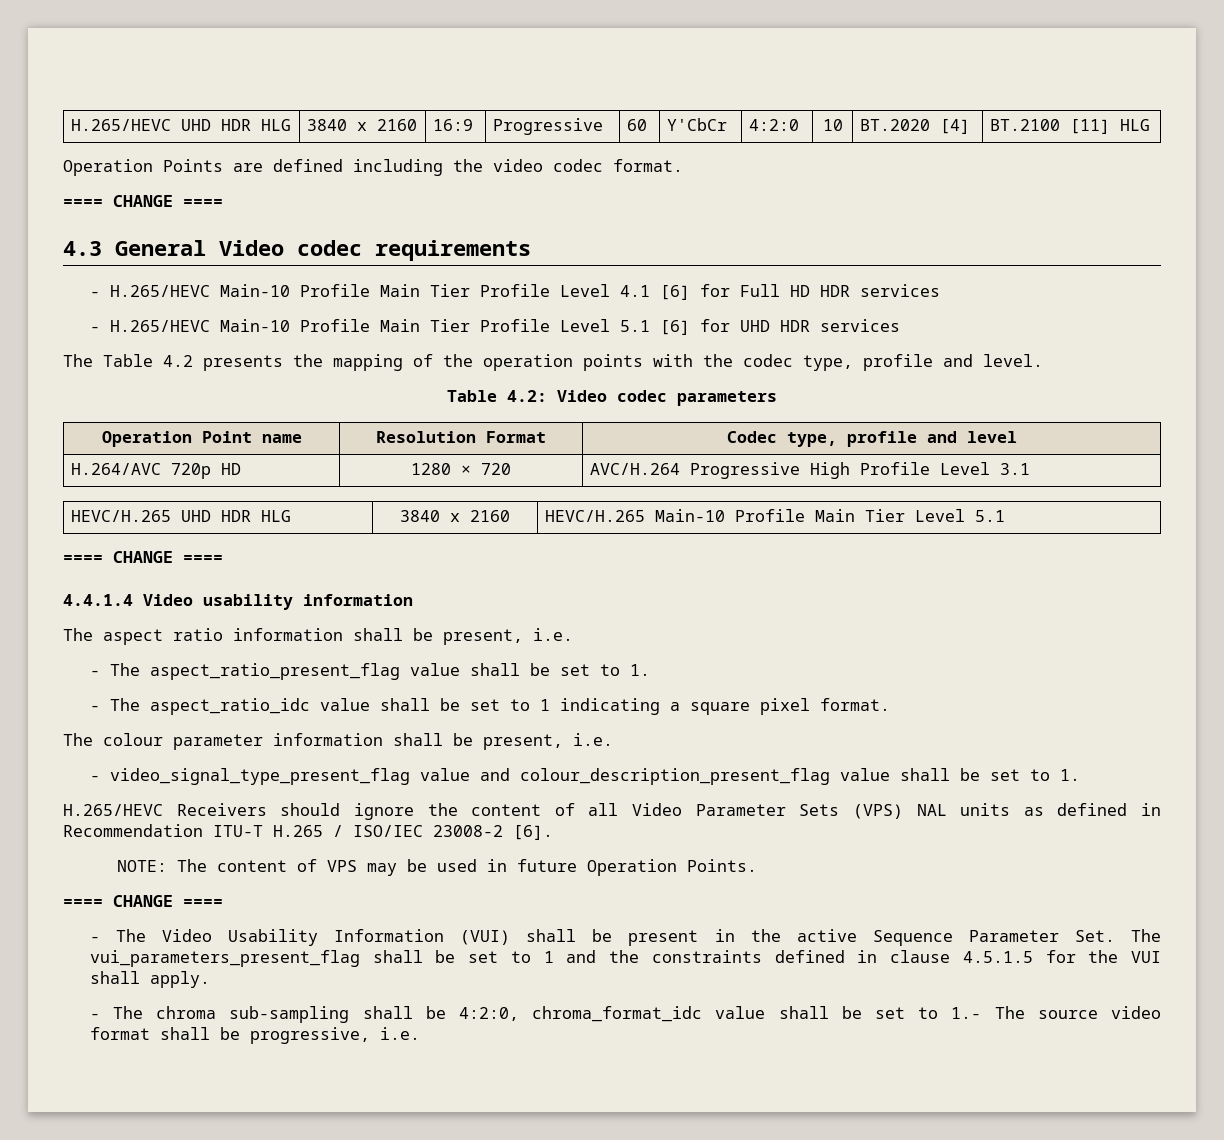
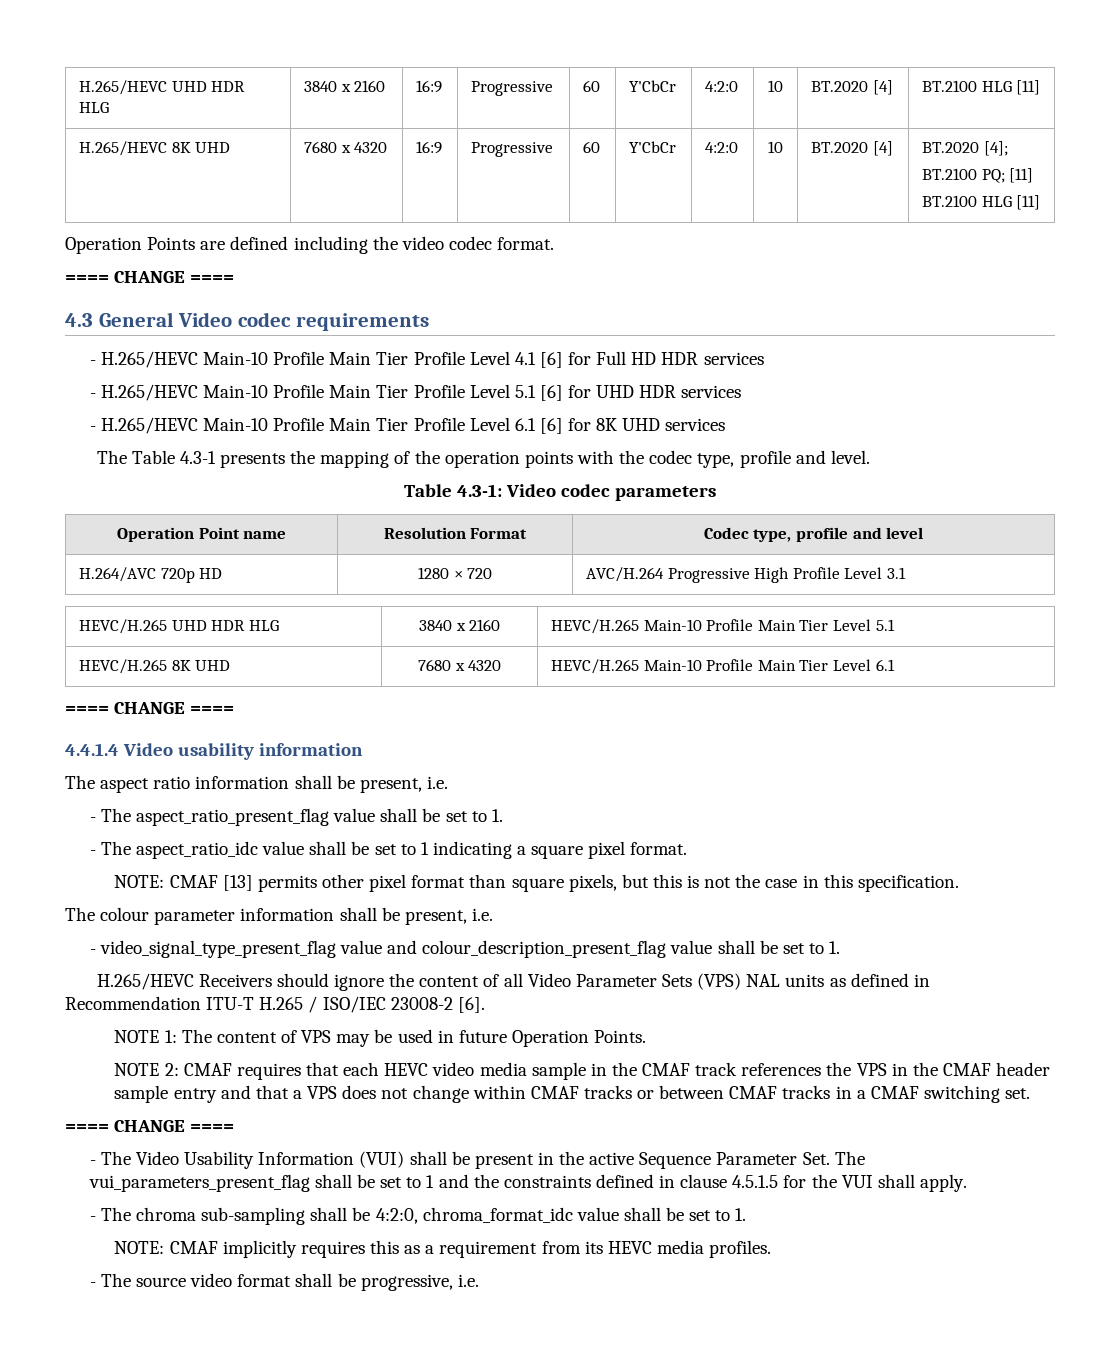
- H.265/HEVC UHD HDR HLG | 3840 x 2160 | 16:9 | Progressive | 60 | Y'CbCr | 4:2:0 | 10 | BT.2020 [4] | BT.2100 [11] HLG
+ H.265/HEVC UHD HDR HLG | 3840 x 2160 | 16:9 | Progressive | 60 | Y'CbCr | 4:2:0 | 10 | BT.2020 [4] | BT.2100 HLG [11]
+ H.265/HEVC 8K UHD | 7680 x 4320 | 16:9 | Progressive | 60 | Y'CbCr | 4:2:0 | 10 | BT.2020 [4] | BT.2020 [4];
+ BT.2100 PQ; [11]
+ BT.2100 HLG [11]
+ - H.265/HEVC Main-10 Profile Main Tier Profile Level 6.1 [6] for 8K UHD services
- The Table 4.2 presents the mapping of the operation points with the codec type, profile and level.
+ The Table 4.3-1 presents the mapping of the operation points with the codec type, profile and level.
- Table 4.2: Video codec parameters
+ Table 4.3-1: Video codec parameters
+ HEVC/H.265 8K UHD | 7680 x 4320 | HEVC/H.265 Main-10 Profile Main Tier Level 6.1
+ NOTE: CMAF [13] permits other pixel format than square pixels, but this is not the case in this specification.
- NOTE: The content of VPS may be used in future Operation Points.
+ NOTE 1: The content of VPS may be used in future Operation Points.
+ NOTE 2: CMAF requires that each HEVC video media sample in the CMAF track references the VPS in the CMAF header sample entry and that a VPS does not change within CMAF tracks or between CMAF tracks in a CMAF switching set.
- - The chroma sub-sampling shall be 4:2:0, chroma_format_idc value shall be set to 1.- The source video format shall be progressive, i.e.
+ - The chroma sub-sampling shall be 4:2:0, chroma_format_idc value shall be set to 1.
+ NOTE: CMAF implicitly requires this as a requirement from its HEVC media profiles.
+ - The source video format shall be progressive, i.e.

